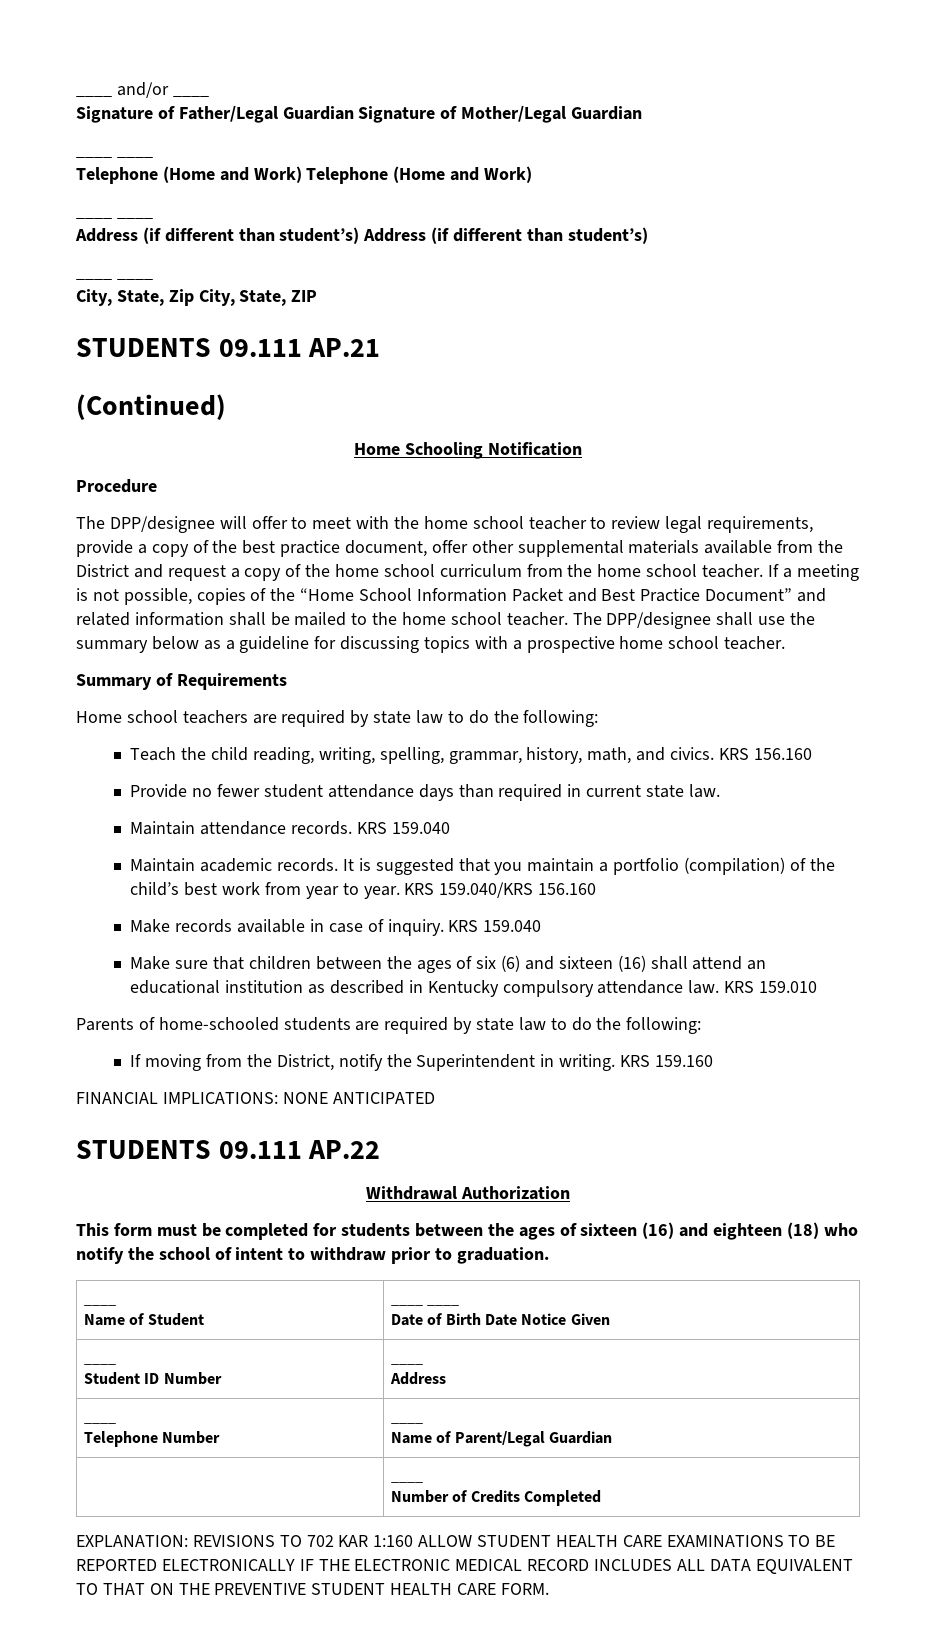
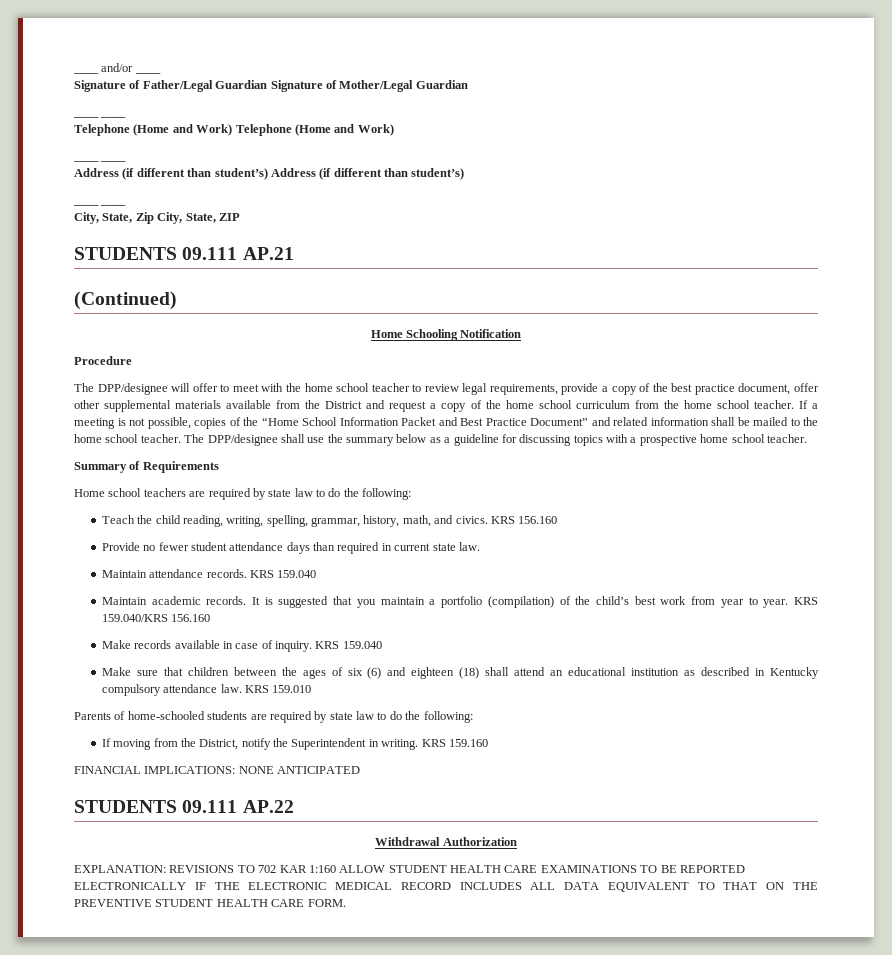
- Make sure that children between the ages of six (6) and sixteen (16) shall attend an educational institution as described in Kentucky compulsory attendance law.
+ Make sure that children between the ages of six (6) and eighteen (18) shall attend an educational institution as described in Kentucky compulsory attendance law.
- This form must be completed for students between the ages of sixteen (16) and eighteen (18) who notify the school of intent to withdraw prior to graduation.
- ____
- Name of Student | ____ ____
- Date of Birth Date Notice Given
- ____
- Student ID Number | ____
- Address
- ____
- Telephone Number | ____
- Name of Parent/Legal Guardian
- | ____
- Number of Credits Completed

